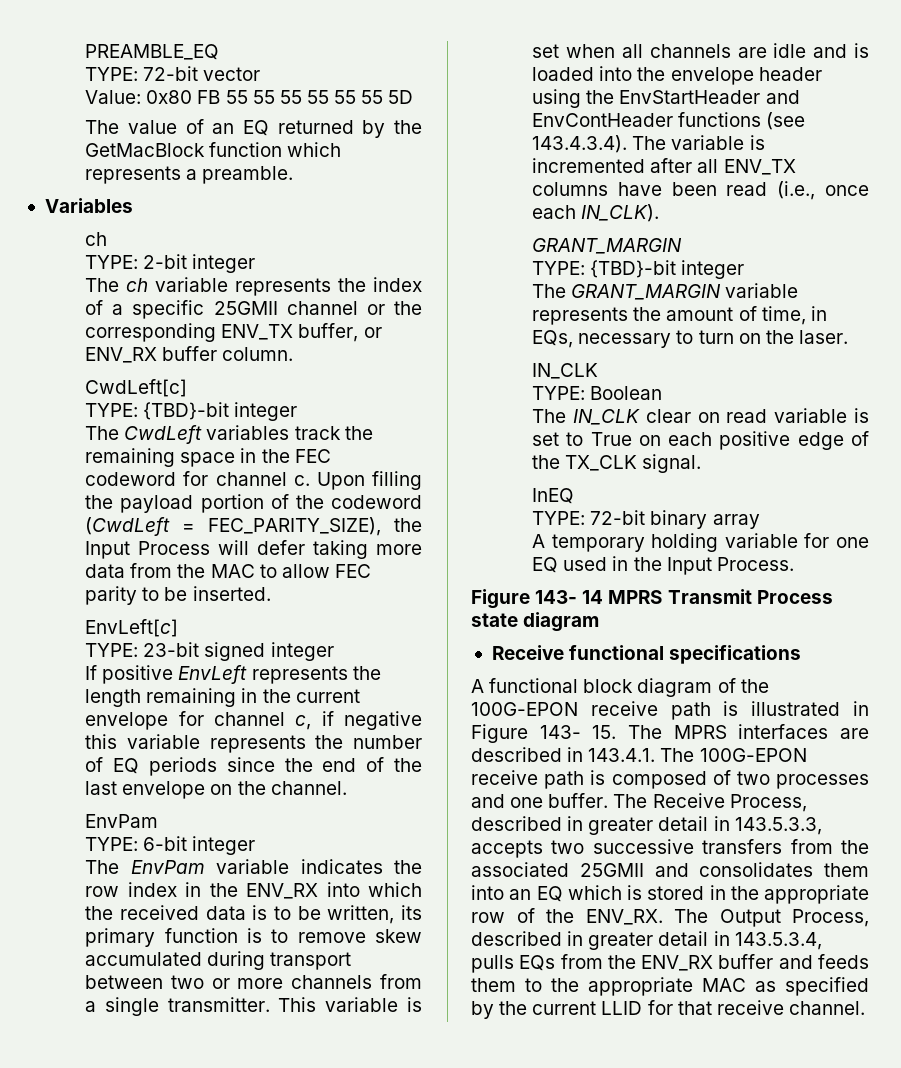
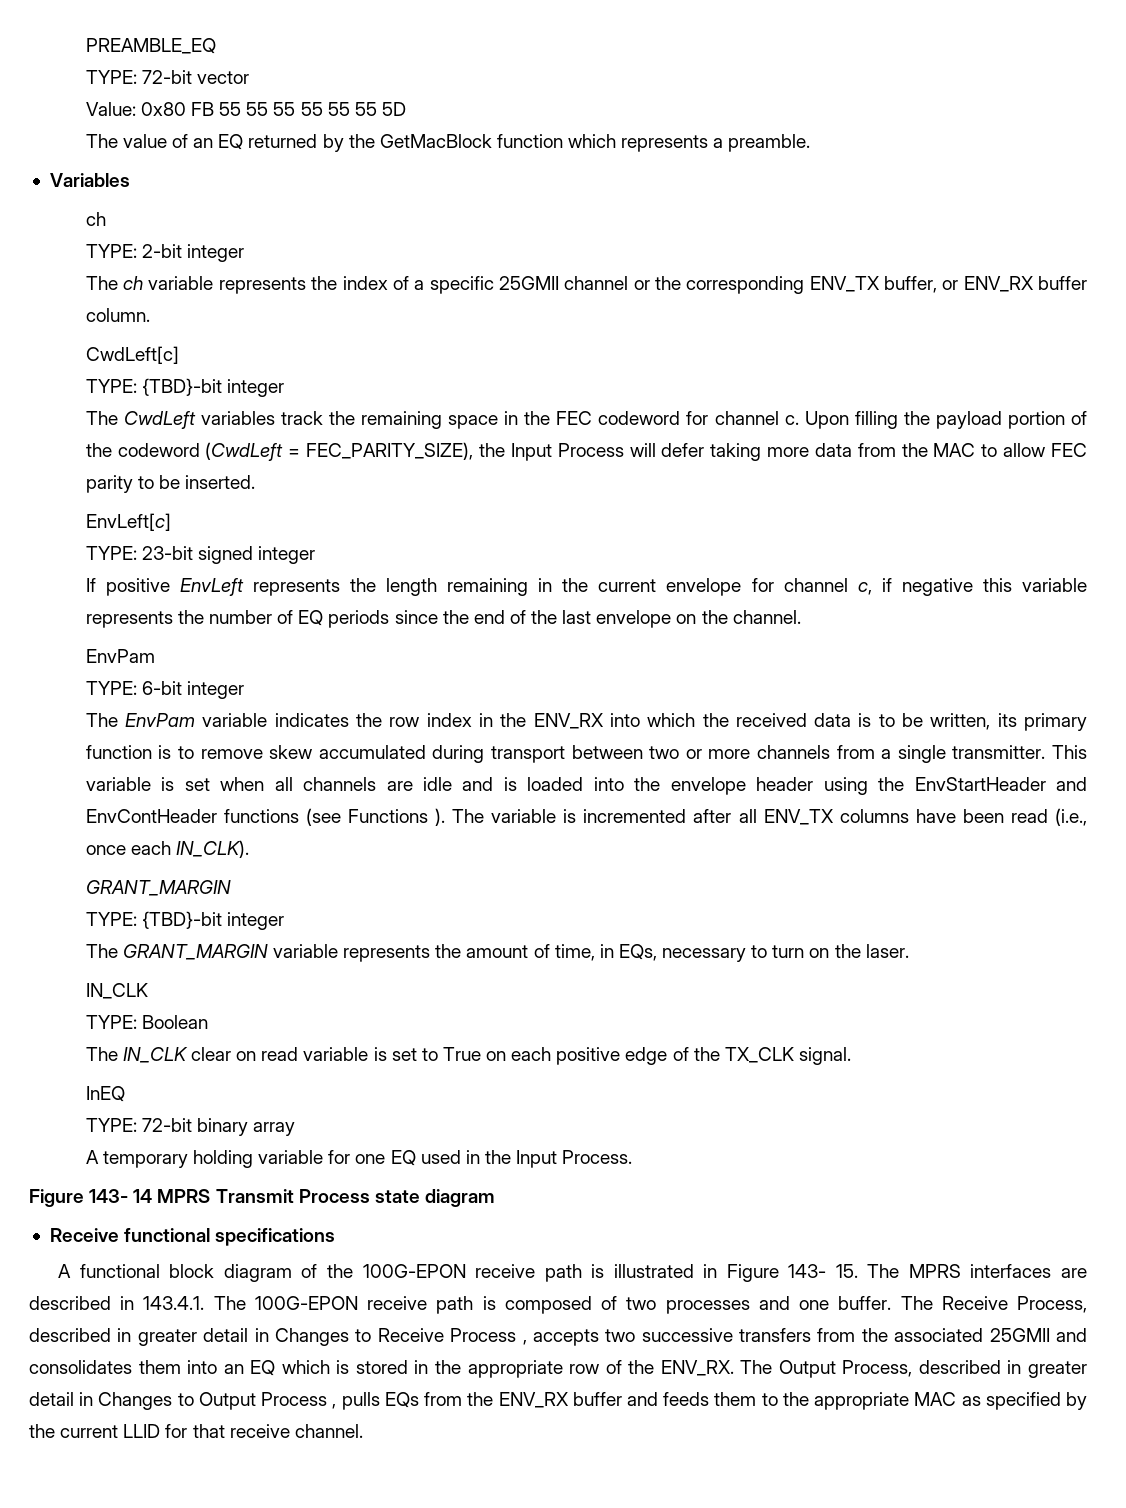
- This variable is set when all channels are idle and is loaded into the envelope header using the EnvStartHeader and EnvContHeader functions (see 143.4.3.4). The variable is incremented after all ENV_TX columns have been read (i.e., once each IN_CLK).
+ This variable is set when all channels are idle and is loaded into the envelope header using the EnvStartHeader and EnvContHeader functions (see Functions ). The variable is incremented after all ENV_TX columns have been read (i.e., once each IN_CLK).
- The Receive Process, described in greater detail in 143.5.3.3, accepts two successive transfers from the associated 25GMII and consolidates them into an EQ which is stored in the appropriate row of the ENV_RX.
+ The Receive Process, described in greater detail in Changes to Receive Process , accepts two successive transfers from the associated 25GMII and consolidates them into an EQ which is stored in the appropriate row of the ENV_RX.
- The Output Process, described in greater detail in 143.5.3.4, pulls EQs from the ENV_RX buffer and feeds them to the appropriate MAC as specified by the current LLID for that receive channel.
+ The Output Process, described in greater detail in Changes to Output Process , pulls EQs from the ENV_RX buffer and feeds them to the appropriate MAC as specified by the current LLID for that receive channel.

